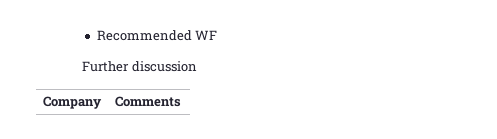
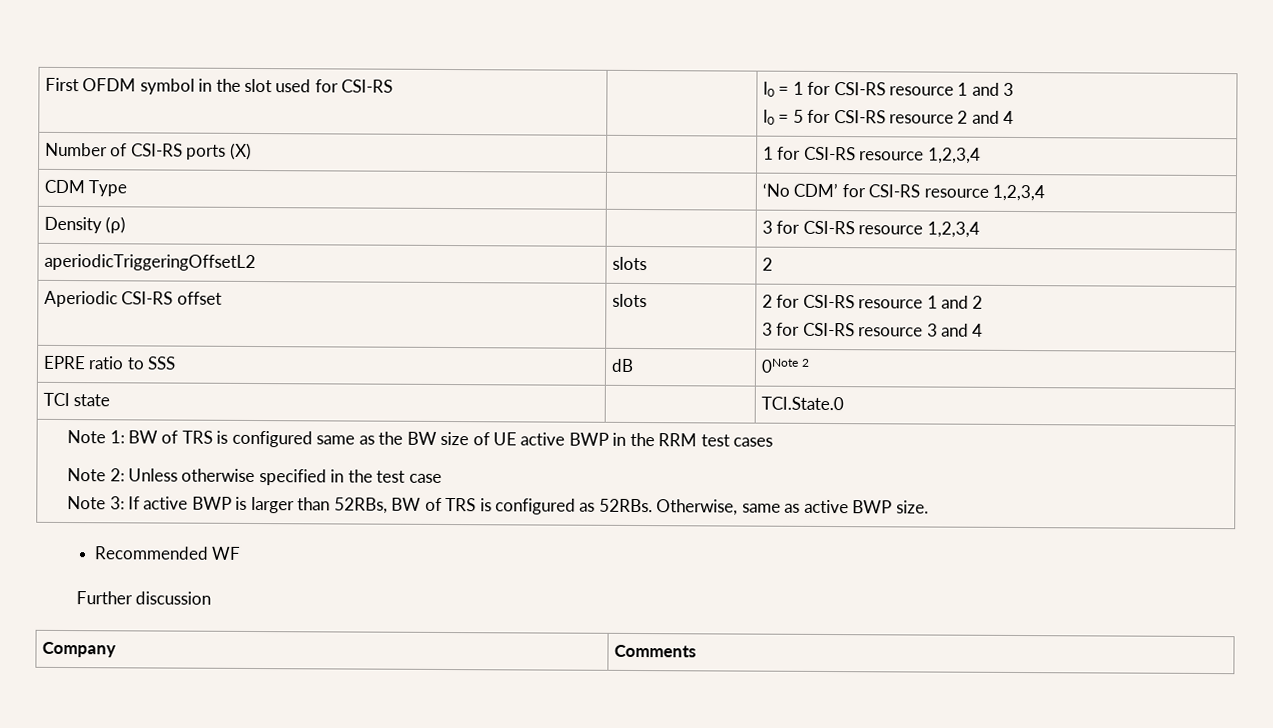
+ First OFDM symbol in the slot used for CSI-RS | | l0 = 1 for CSI-RS resource 1 and 3
+ l0 = 5 for CSI-RS resource 2 and 4
+ Number of CSI-RS ports (X) | | 1 for CSI-RS resource 1,2,3,4
+ CDM Type | | ‘No CDM’ for CSI-RS resource 1,2,3,4
+ Density (ρ) | | 3 for CSI-RS resource 1,2,3,4
+ aperiodicTriggeringOffsetL2 | slots | 2
+ Aperiodic CSI-RS offset | slots | 2 for CSI-RS resource 1 and 2
+ 3 for CSI-RS resource 3 and 4
+ EPRE ratio to SSS | dB | 0Note 2
+ TCI state | | TCI.State.0
+ Note 1: BW of TRS is configured same as the BW size of UE active BWP in the RRM test cases
+ Note 2: Unless otherwise specified in the test case
+ Note 3: If active BWP is larger than 52RBs, BW of TRS is configured as 52RBs. Otherwise, same as active BWP size.

